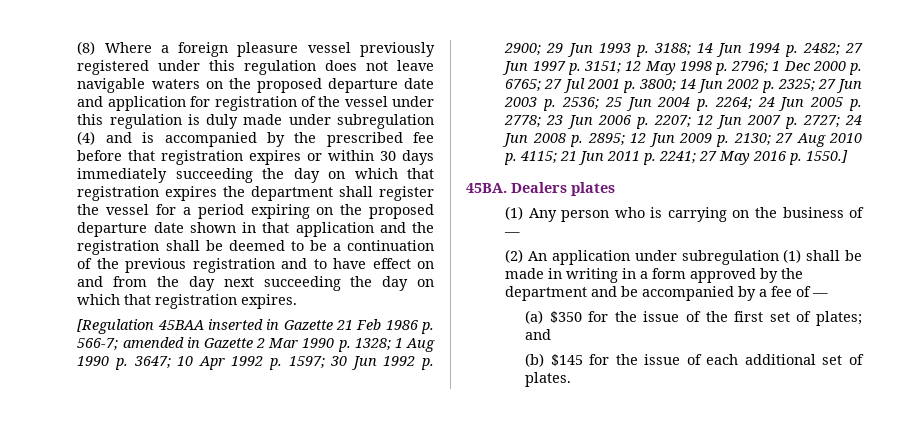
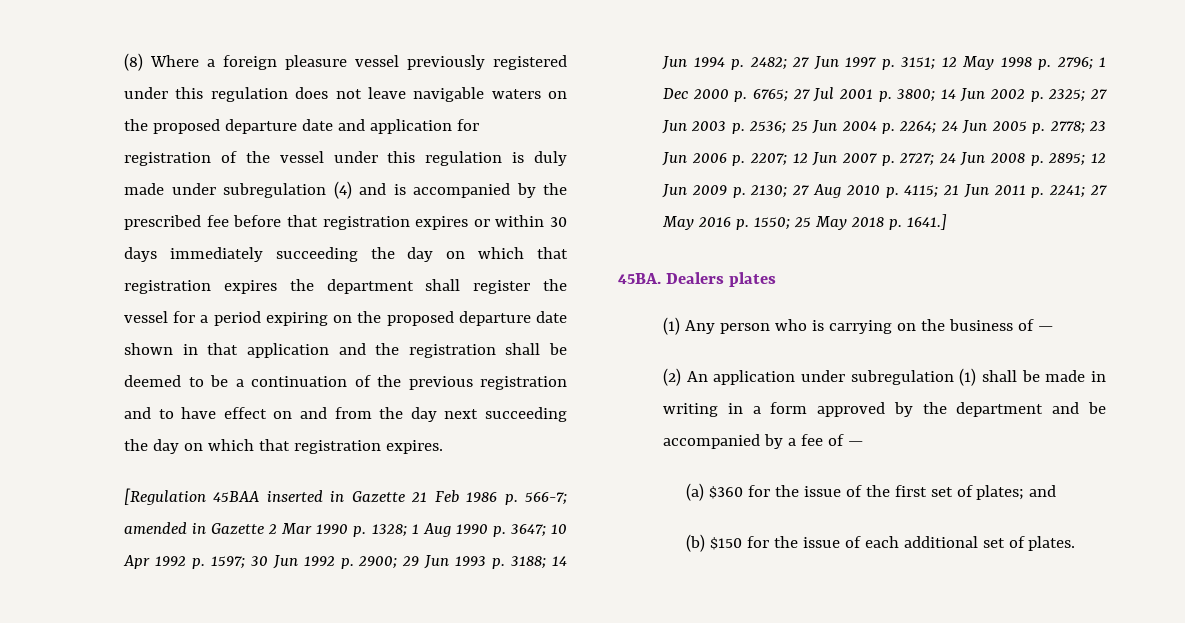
- 27 May 2016 p. 1550.]
+ 27 May 2016 p. 1550; 25 May 2018 p. 1641.]
- (a) $350 for the issue of the first set of plates; and
+ (a) $360 for the issue of the first set of plates; and
- (b) $145 for the issue of each additional set of plates.
+ (b) $150 for the issue of each additional set of plates.

